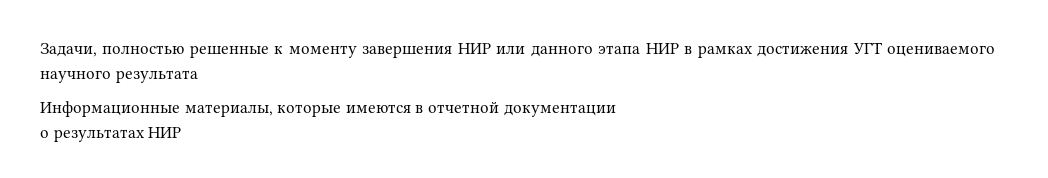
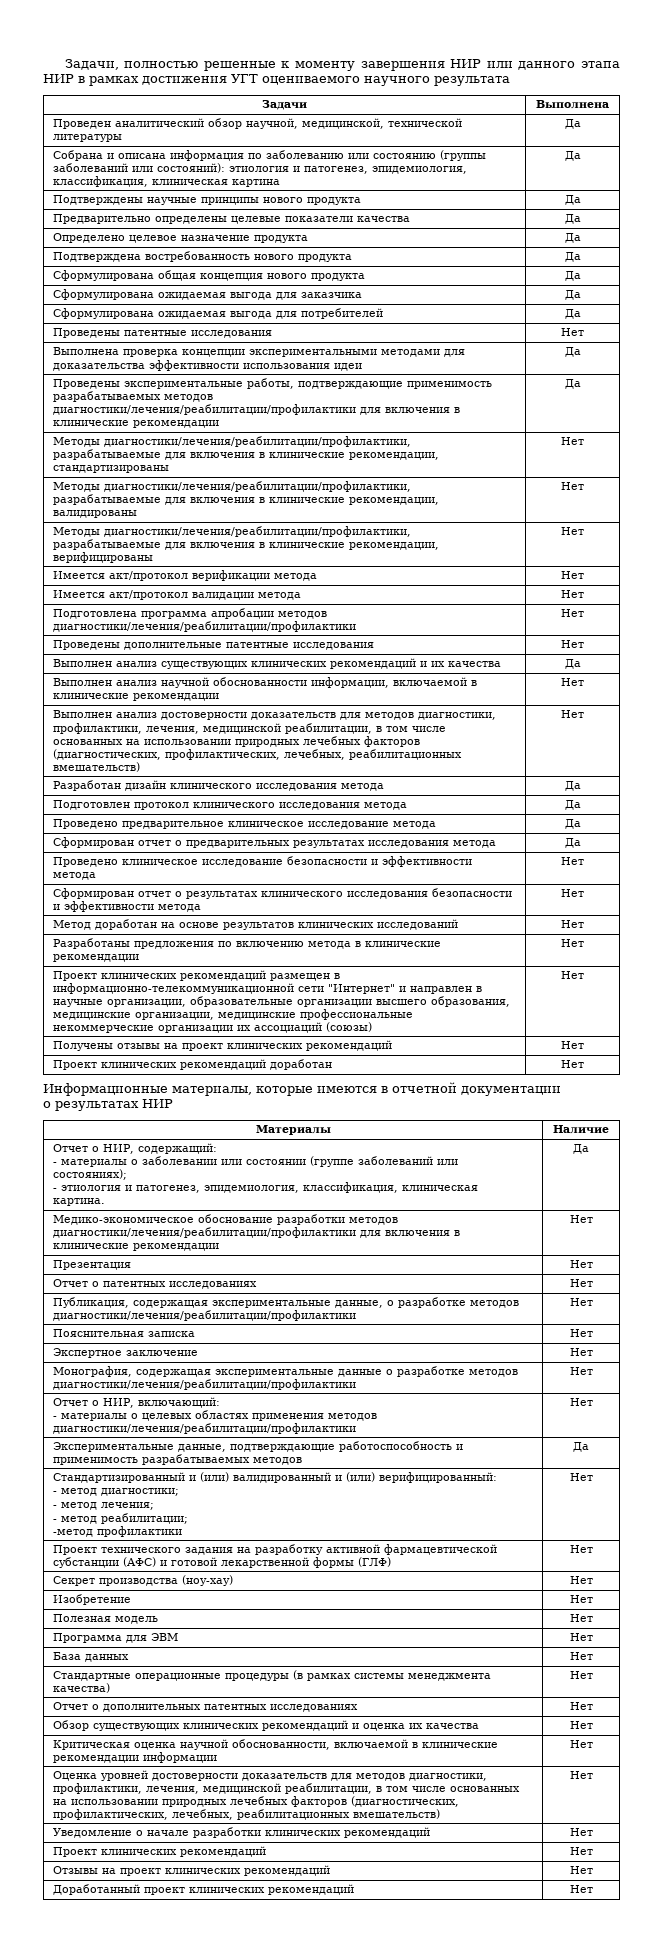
+ Задачи | Выполнена
+ Проведен аналитический обзор научной, медицинской, технической литературы | Да
+ Собрана и описана информация по заболеванию или состоянию (группы заболеваний или состояний): этиология и патогенез, эпидемиология, классификация, клиническая картина | Да
+ Подтверждены научные принципы нового продукта | Да
+ Предварительно определены целевые показатели качества | Да
+ Определено целевое назначение продукта | Да
+ Подтверждена востребованность нового продукта | Да
+ Сформулирована общая концепция нового продукта | Да
+ Сформулирована ожидаемая выгода для заказчика | Да
+ Сформулирована ожидаемая выгода для потребителей | Да
+ Проведены патентные исследования | Нет
+ Выполнена проверка концепции экспериментальными методами для доказательства эффективности использования идеи | Да
+ Проведены экспериментальные работы, подтверждающие применимость разрабатываемых методов диагностики/лечения/реабилитации/профилактики для включения в клинические рекомендации | Да
+ Методы диагностики/лечения/реабилитации/профилактики, разрабатываемые для включения в клинические рекомендации, стандартизированы | Нет
+ Методы диагностики/лечения/реабилитации/профилактики, разрабатываемые для включения в клинические рекомендации, валидированы | Нет
+ Методы диагностики/лечения/реабилитации/профилактики, разрабатываемые для включения в клинические рекомендации, верифицированы | Нет
+ Имеется акт/протокол верификации метода | Нет
+ Имеется акт/протокол валидации метода | Нет
+ Подготовлена программа апробации методов диагностики/лечения/реабилитации/профилактики | Нет
+ Проведены дополнительные патентные исследования | Нет
+ Выполнен анализ существующих клинических рекомендаций и их качества | Да
+ Выполнен анализ научной обоснованности информации, включаемой в клинические рекомендации | Нет
+ Выполнен анализ достоверности доказательств для методов диагностики, профилактики, лечения, медицинской реабилитации, в том числе основанных на использовании природных лечебных факторов (диагностических, профилактических, лечебных, реабилитационных вмешательств) | Нет
+ Разработан дизайн клинического исследования метода | Да
+ Подготовлен протокол клинического исследования метода | Да
+ Проведено предварительное клиническое исследование метода | Да
+ Сформирован отчет о предварительных результатах исследования метода | Да
+ Проведено клиническое исследование безопасности и эффективности метода | Нет
+ Сформирован отчет о результатах клинического исследования безопасности и эффективности метода | Нет
+ Метод доработан на основе результатов клинических исследований | Нет
+ Разработаны предложения по включению метода в клинические рекомендации | Нет
+ Проект клинических рекомендаций размещен в информационно-телекоммуникационной сети "Интернет" и направлен в научные организации, образовательные организации высшего образования, медицинские организации, медицинские профессиональные некоммерческие организации их ассоциаций (союзы) | Нет
+ Получены отзывы на проект клинических рекомендаций | Нет
+ Проект клинических рекомендаций доработан | Нет
+ Материалы | Наличие
+ Отчет о НИР, содержащий:
+ - материалы о заболевании или состоянии (группе заболеваний или состояниях);
+ - этиология и патогенез, эпидемиология, классификация, клиническая картина. | Да
+ Медико-экономическое обоснование разработки методов диагностики/лечения/реабилитации/профилактики для включения в клинические рекомендации | Нет
+ Презентация | Нет
+ Отчет о патентных исследованиях | Нет
+ Публикация, содержащая экспериментальные данные, о разработке методов диагностики/лечения/реабилитации/профилактики | Нет
+ Пояснительная записка | Нет
+ Экспертное заключение | Нет
+ Монография, содержащая экспериментальные данные о разработке методов диагностики/лечения/реабилитации/профилактики | Нет
+ Отчет о НИР, включающий:
+ - материалы о целевых областях применения методов диагностики/лечения/реабилитации/профилактики | Нет
+ Экспериментальные данные, подтверждающие работоспособность и применимость разрабатываемых методов | Да
+ Стандартизированный и (или) валидированный и (или) верифицированный:
+ - метод диагностики;
+ - метод лечения;
+ - метод реабилитации;
+ -метод профилактики | Нет
+ Проект технического задания на разработку активной фармацевтической субстанции (АФС) и готовой лекарственной формы (ГЛФ) | Нет
+ Секрет производства (ноу-хау) | Нет
+ Изобретение | Нет
+ Полезная модель | Нет
+ Программа для ЭВМ | Нет
+ База данных | Нет
+ Стандартные операционные процедуры (в рамках системы менеджмента качества) | Нет
+ Отчет о дополнительных патентных исследованиях | Нет
+ Обзор существующих клинических рекомендаций и оценка их качества | Нет
+ Критическая оценка научной обоснованности, включаемой в клинические рекомендации информации | Нет
+ Оценка уровней достоверности доказательств для методов диагностики, профилактики, лечения, медицинской реабилитации, в том числе основанных на использовании природных лечебных факторов (диагностических, профилактических, лечебных, реабилитационных вмешательств) | Нет
+ Уведомление о начале разработки клинических рекомендаций | Нет
+ Проект клинических рекомендаций | Нет
+ Отзывы на проект клинических рекомендаций | Нет
+ Доработанный проект клинических рекомендаций | Нет

